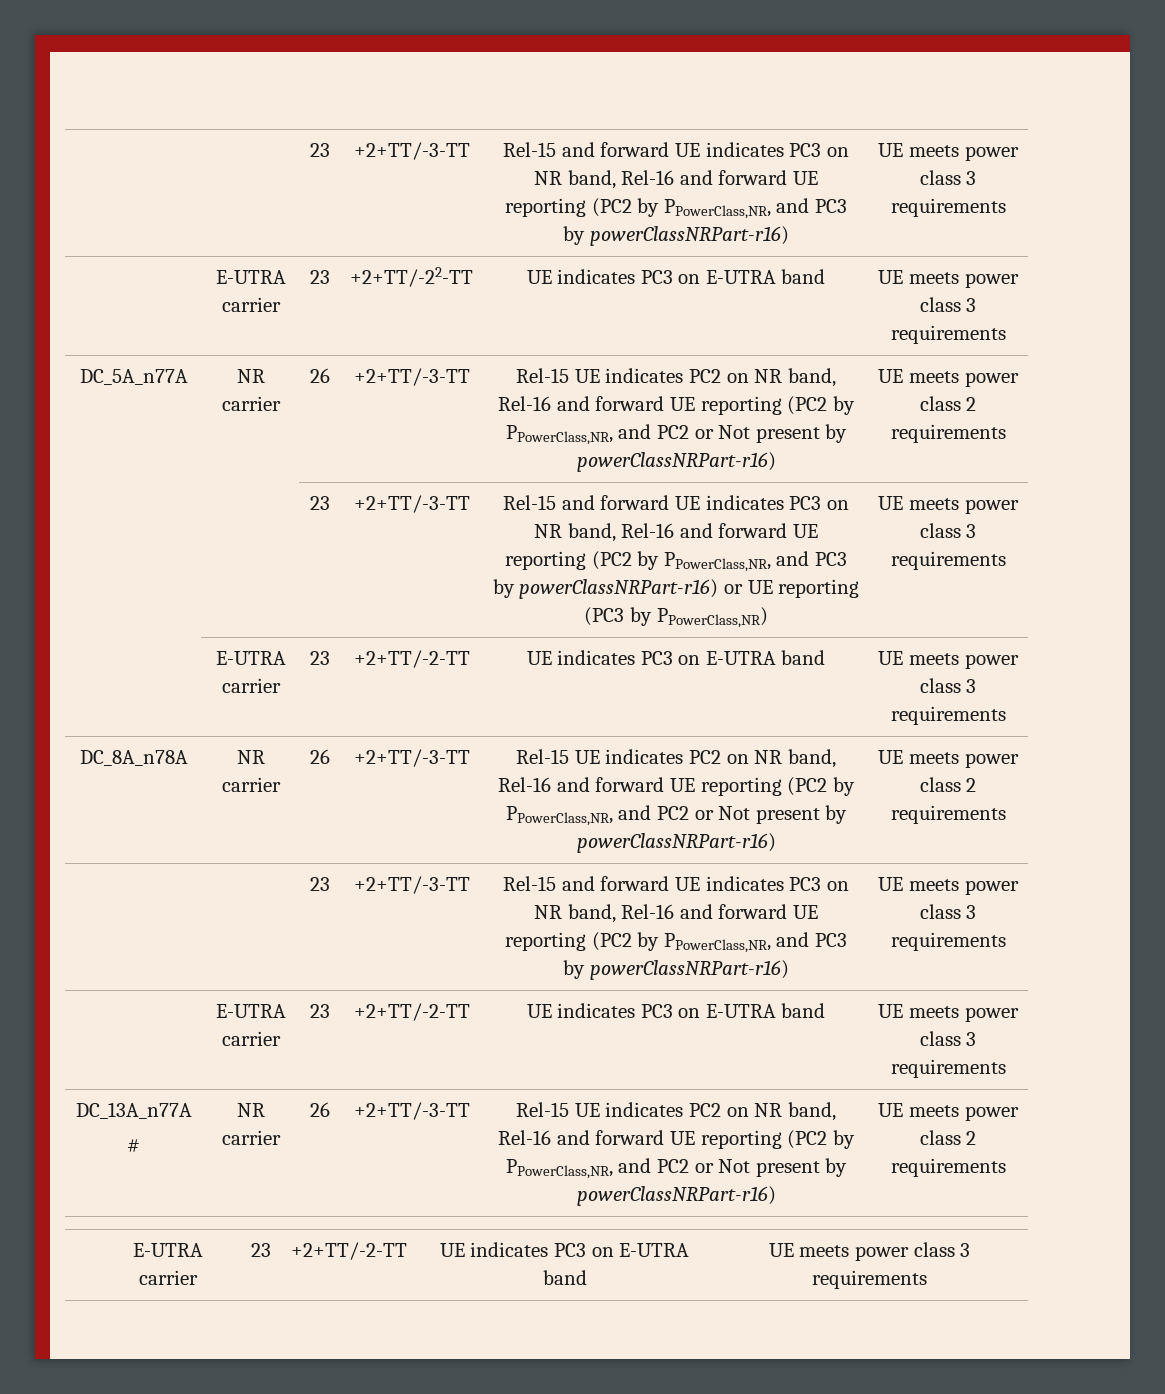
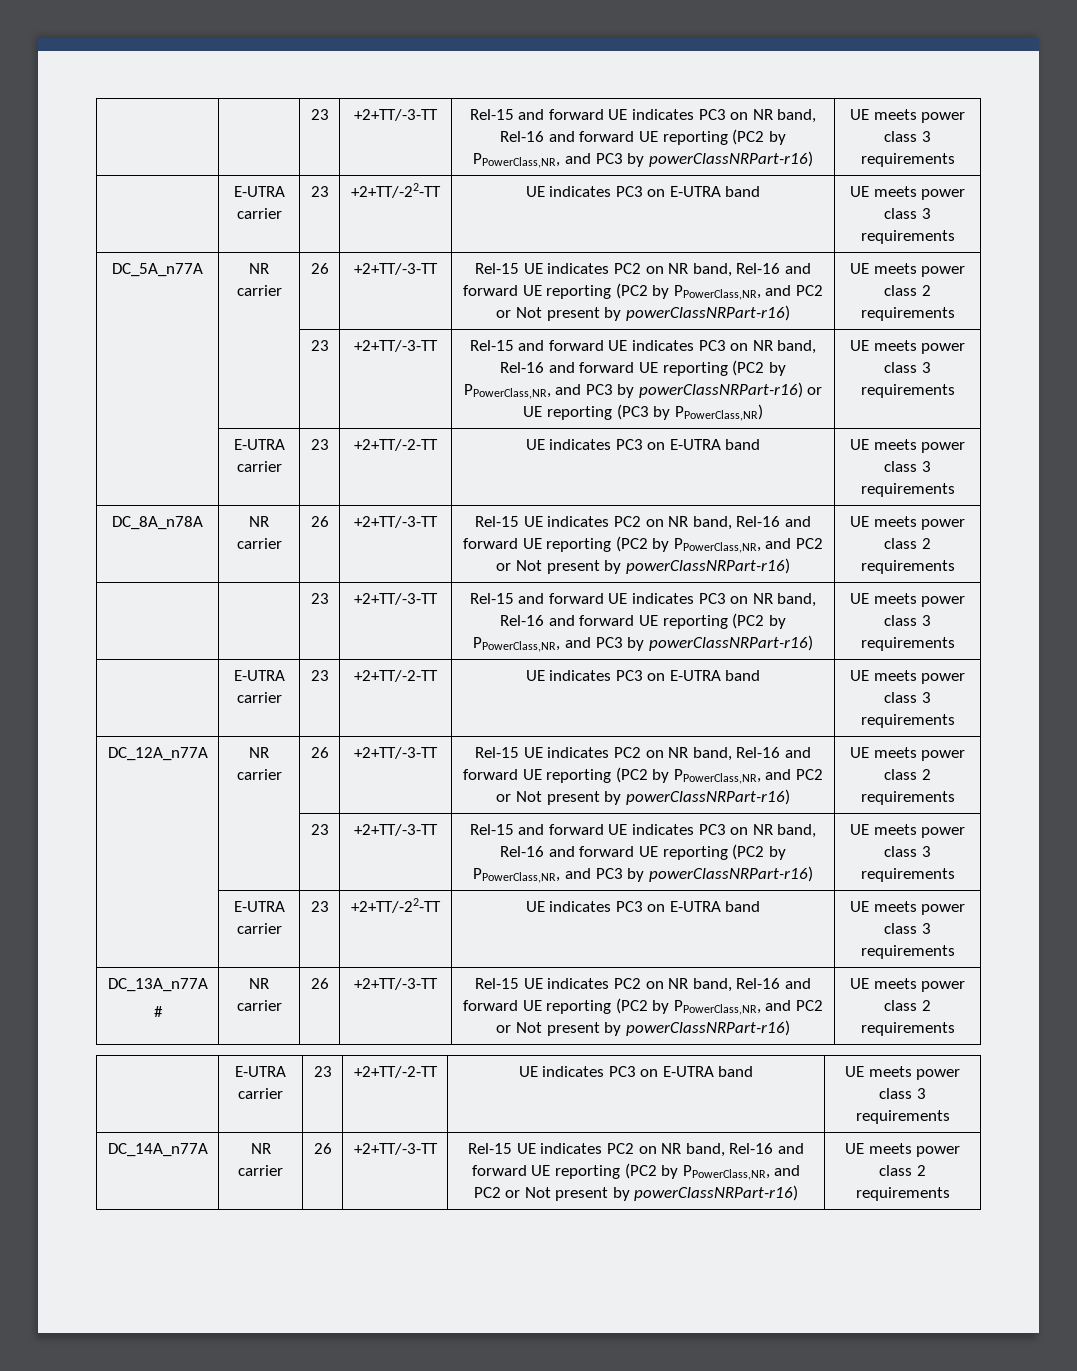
+ DC_12A_n77A | NR carrier | 26 | +2+TT/-3-TT | Rel-15 UE indicates PC2 on NR band, Rel-16 and forward UE reporting (PC2 by PPowerClass,NR, and PC2 or Not present by powerClassNRPart-r16) | UE meets power class 2 requirements
+ | | 23 | +2+TT/-3-TT | Rel-15 and forward UE indicates PC3 on NR band, Rel-16 and forward UE reporting (PC2 by PPowerClass,NR, and PC3 by powerClassNRPart-r16) | UE meets power class 3 requirements
+ | E-UTRA carrier | 23 | +2+TT/-22-TT | UE indicates PC3 on E-UTRA band | UE meets power class 3 requirements
+ DC_14A_n77A | NR carrier | 26 | +2+TT/-3-TT | Rel-15 UE indicates PC2 on NR band, Rel-16 and forward UE reporting (PC2 by PPowerClass,NR, and PC2 or Not present by powerClassNRPart-r16) | UE meets power class 2 requirements

